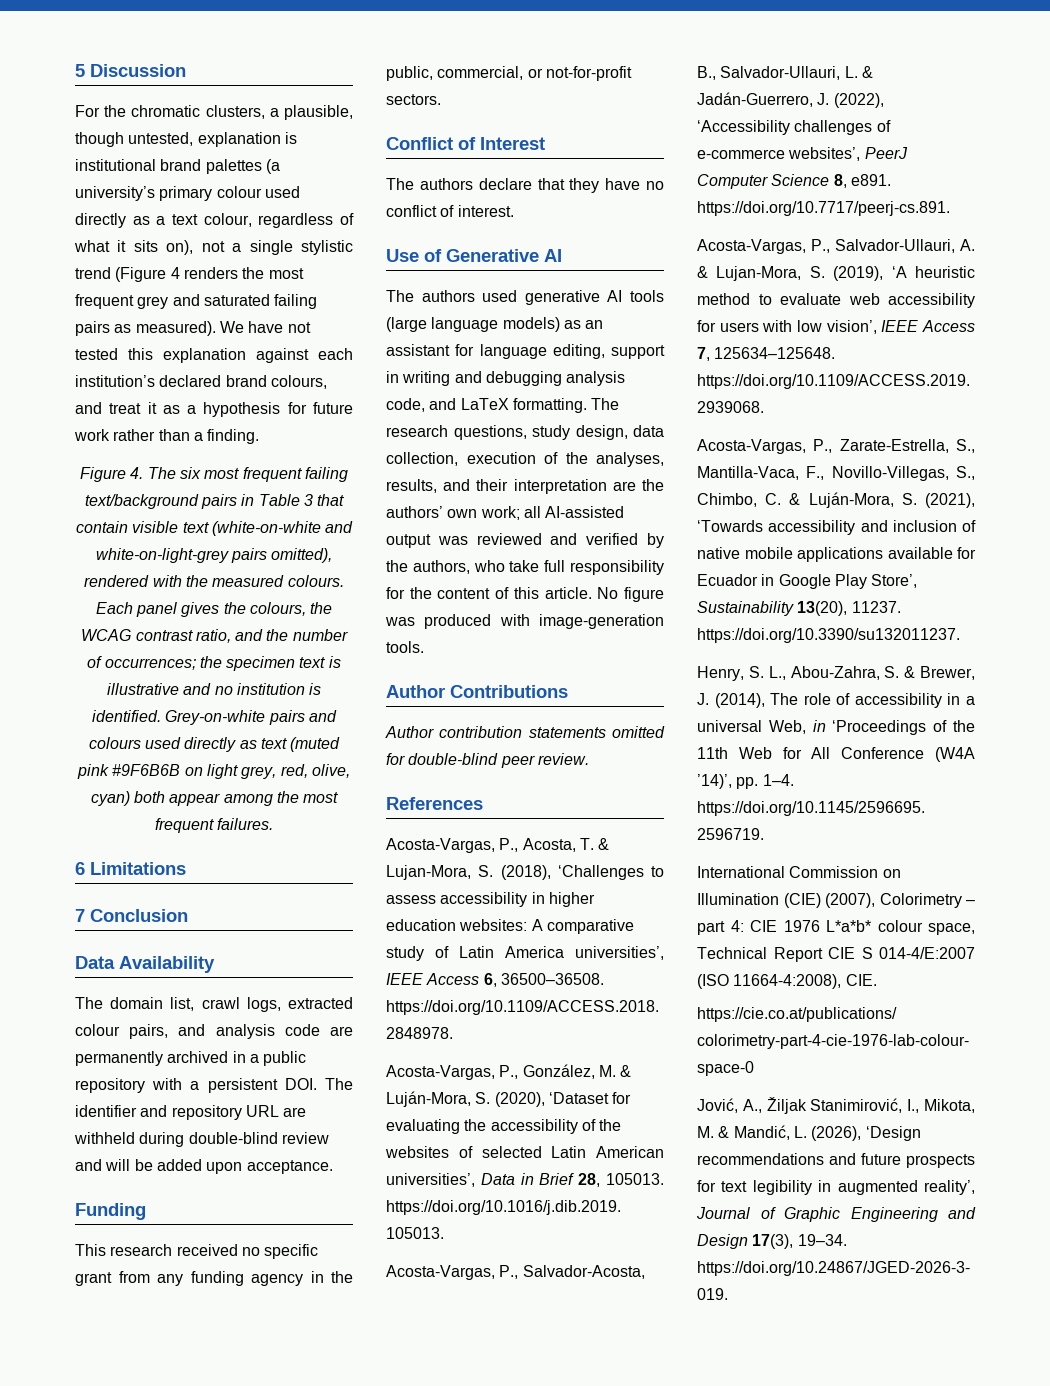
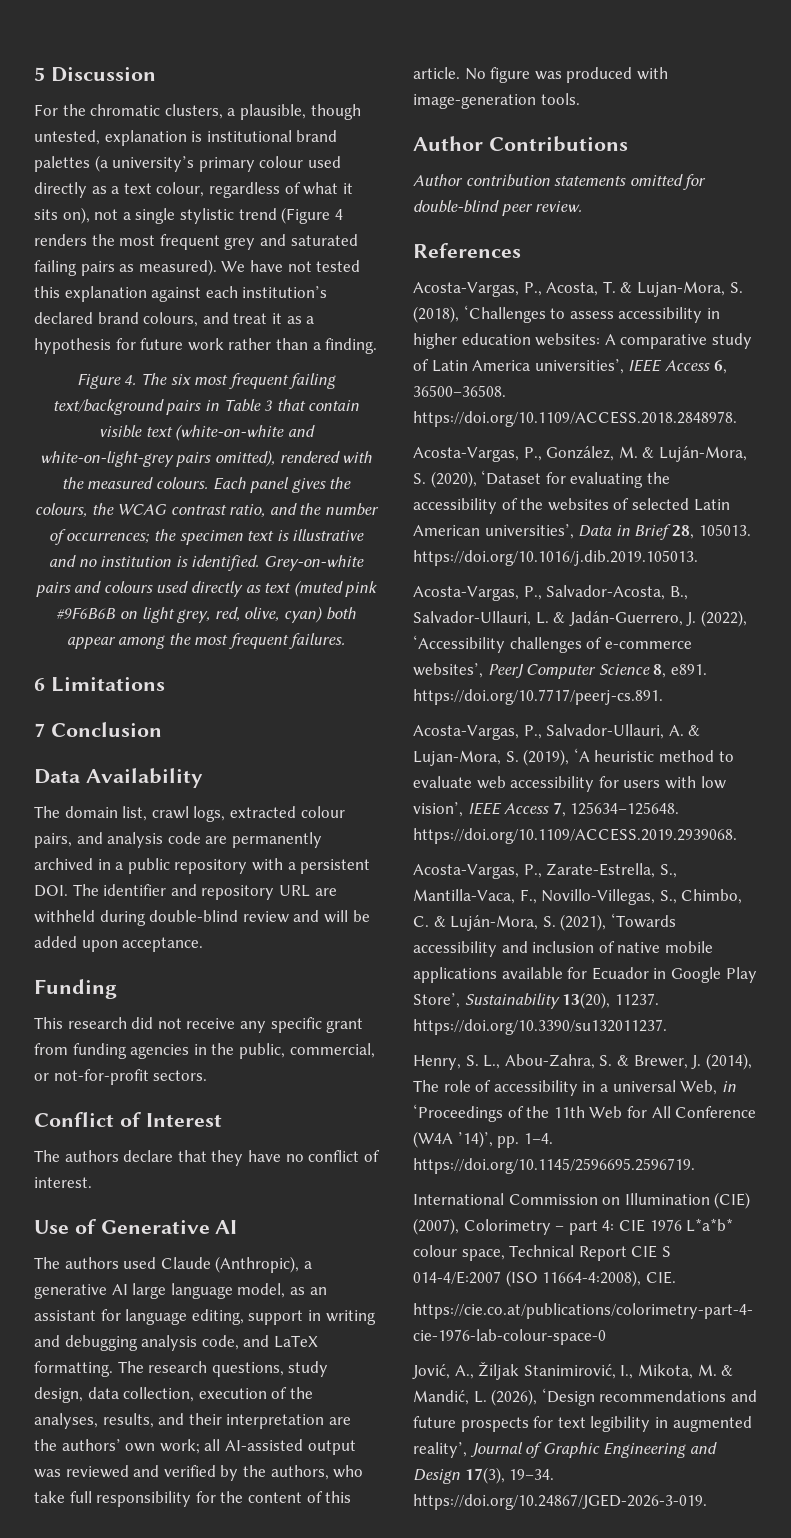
- This research received no specific grant from any funding agency in the public, commercial, or not-for-profit sectors.
+ This research did not receive any specific grant from funding agencies in the public, commercial, or not-for-profit sectors.
- The authors used generative AI tools (large language models) as an assistant for language editing, support in writing and debugging analysis code, and LaTeX formatting.
+ The authors used Claude (Anthropic), a generative AI large language model, as an assistant for language editing, support in writing and debugging analysis code, and LaTeX formatting.

